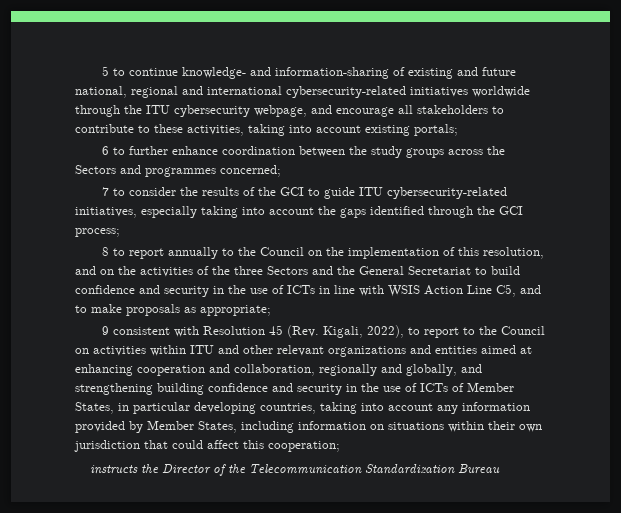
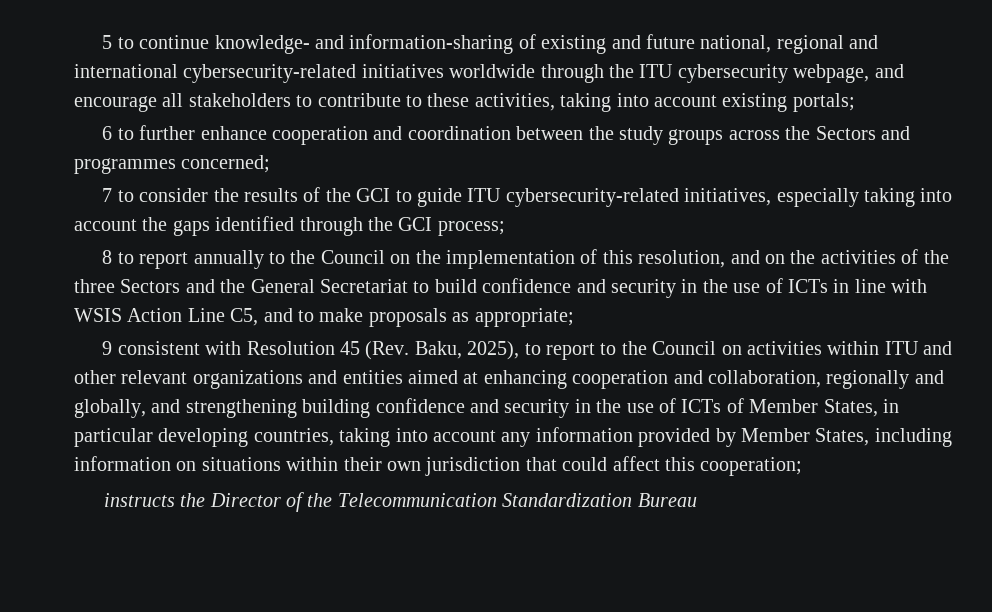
- 6 to further enhance coordination between the study groups across the Sectors and programmes concerned;
+ 6 to further enhance cooperation and coordination between the study groups across the Sectors and programmes concerned;
- 9 consistent with Resolution 45 (Rev. Kigali, 2022), to report to the Council on activities within ITU and other relevant organizations and entities aimed at enhancing cooperation and collaboration, regionally and globally, and strengthening building confidence and security in the use of ICTs of Member States, in particular developing countries, taking into account any information provided by Member States, including information on situations within their own jurisdiction that could affect this cooperation;
+ 9 consistent with Resolution 45 (Rev. Baku, 2025), to report to the Council on activities within ITU and other relevant organizations and entities aimed at enhancing cooperation and collaboration, regionally and globally, and strengthening building confidence and security in the use of ICTs of Member States, in particular developing countries, taking into account any information provided by Member States, including information on situations within their own jurisdiction that could affect this cooperation;

